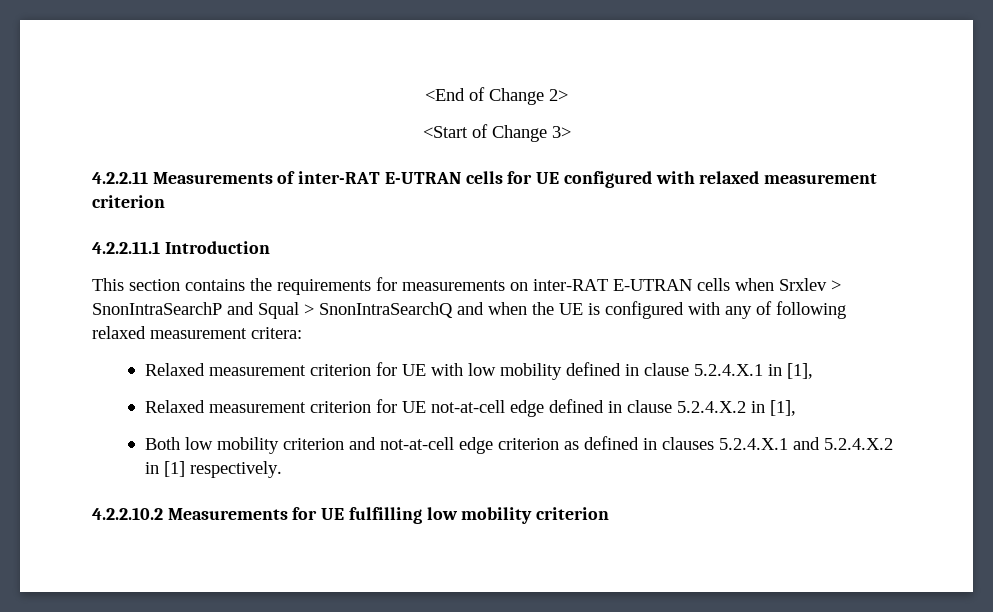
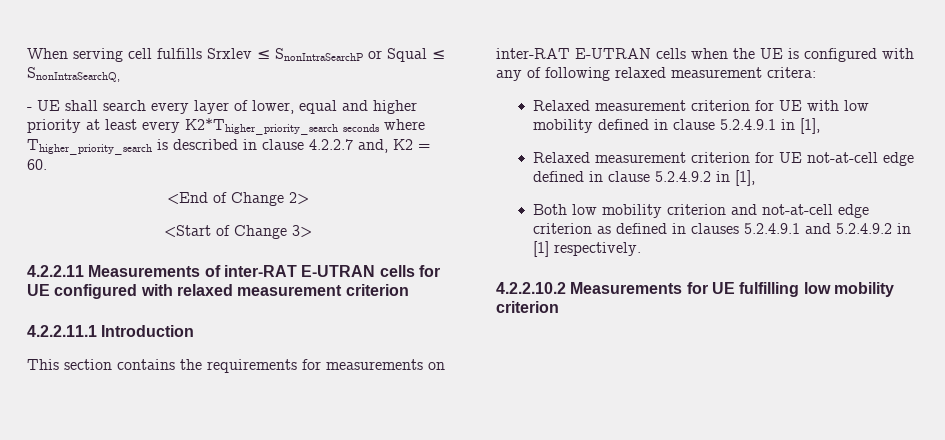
+ When serving cell fulfills Srxlev ≤ SnonIntraSearchP or Squal ≤ SnonIntraSearchQ,
+ - UE shall search every layer of lower, equal and higher priority at least every K2*Thigher_priority_search seconds where Thigher_priority_search is described in clause 4.2.2.7 and, K2 = 60.
- This section contains the requirements for measurements on inter-RAT E-UTRAN cells when Srxlev > SnonIntraSearchP and Squal > SnonIntraSearchQ and when the UE is configured with any of following relaxed measurement critera:
+ This section contains the requirements for measurements on inter-RAT E-UTRAN cells when the UE is configured with any of following relaxed measurement critera:
- Relaxed measurement criterion for UE with low mobility defined in clause 5.2.4.X.1 in [1],
+ Relaxed measurement criterion for UE with low mobility defined in clause 5.2.4.9.1 in [1],
- Relaxed measurement criterion for UE not-at-cell edge defined in clause 5.2.4.X.2 in [1],
+ Relaxed measurement criterion for UE not-at-cell edge defined in clause 5.2.4.9.2 in [1],
- Both low mobility criterion and not-at-cell edge criterion as defined in clauses 5.2.4.X.1 and 5.2.4.X.2 in [1] respectively.
+ Both low mobility criterion and not-at-cell edge criterion as defined in clauses 5.2.4.9.1 and 5.2.4.9.2 in [1] respectively.

